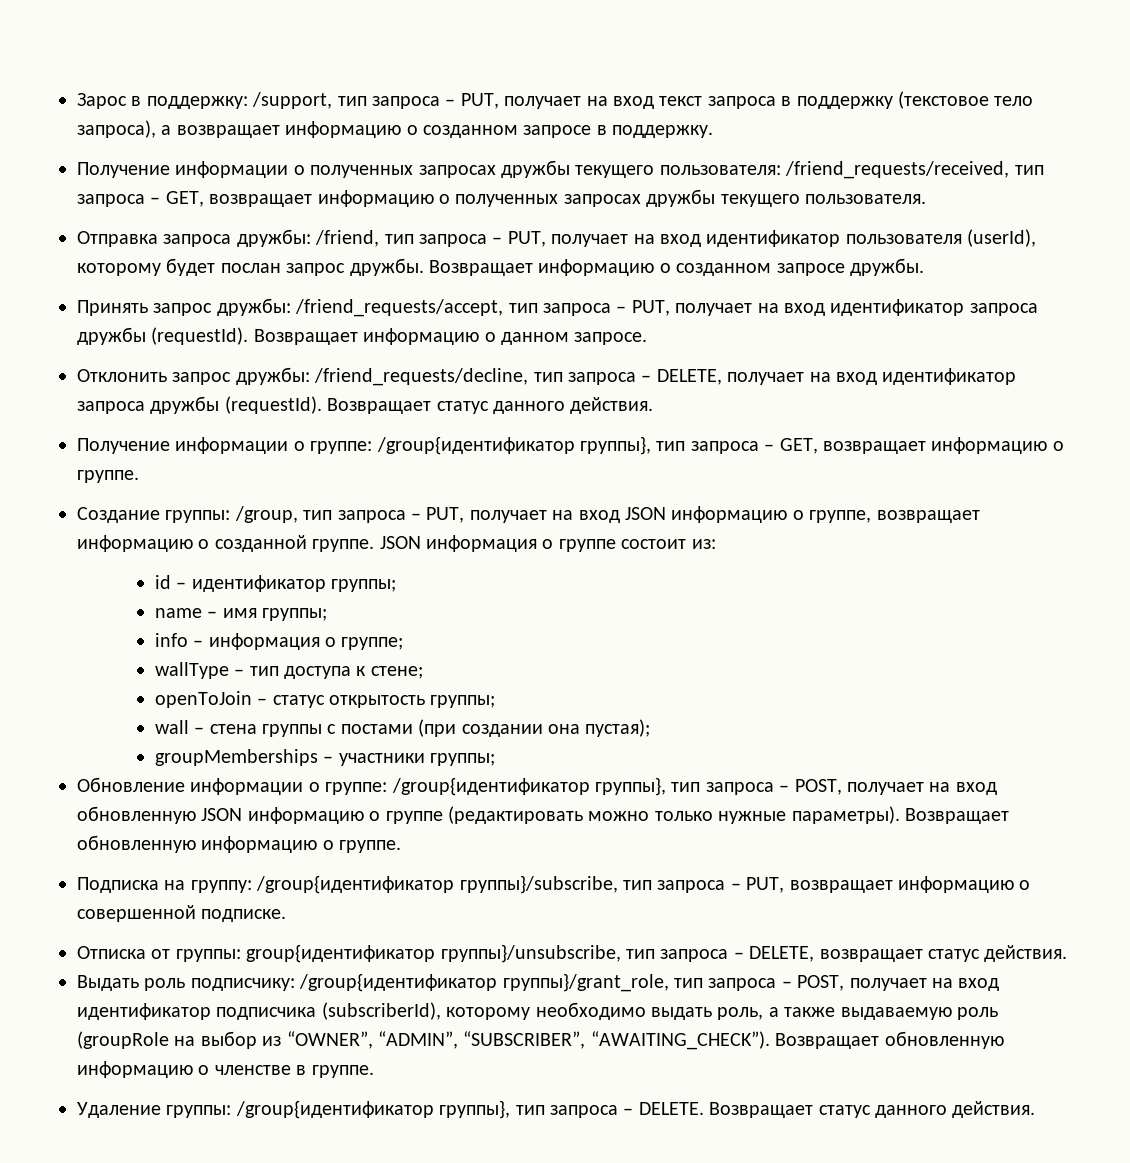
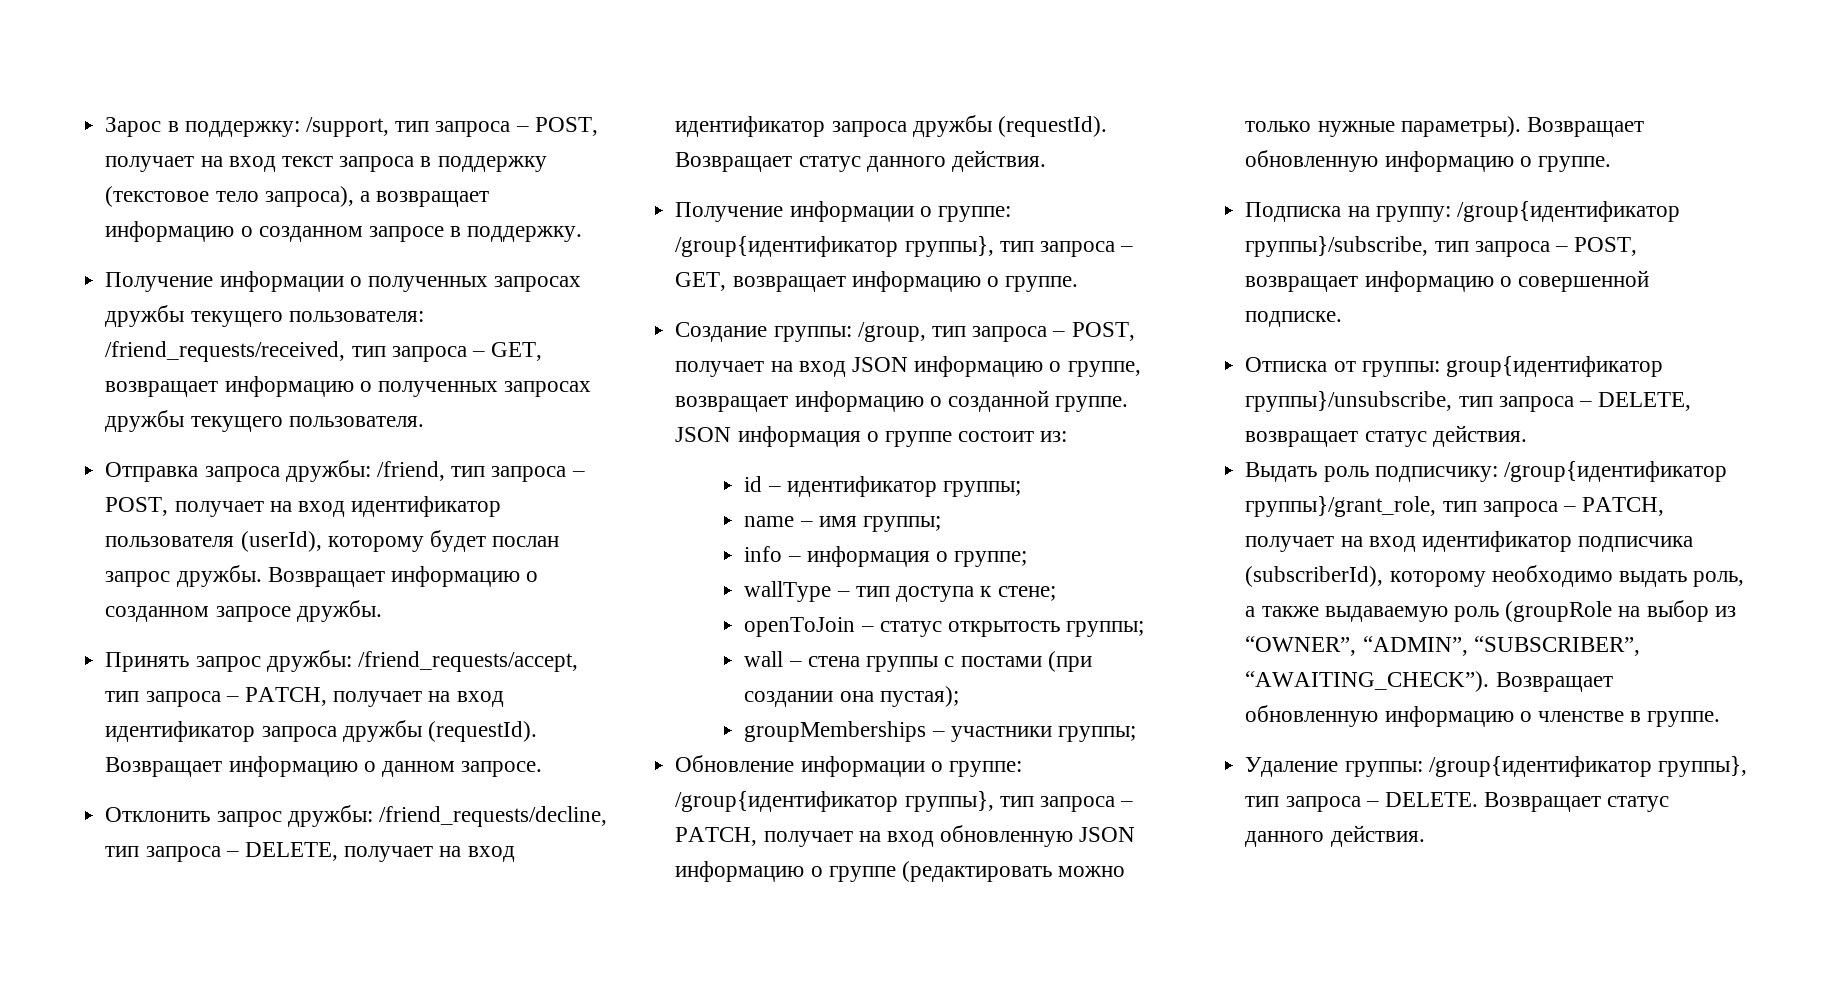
- Зарос в поддержку: /support, тип запроса – PUT, получает на вход текст запроса в поддержку (текстовое тело запроса), а возвращает информацию о созданном запросе в поддержку.
+ Зарос в поддержку: /support, тип запроса – POST, получает на вход текст запроса в поддержку (текстовое тело запроса), а возвращает информацию о созданном запросе в поддержку.
- Отправка запроса дружбы: /friend, тип запроса – PUT, получает на вход идентификатор пользователя (userId), которому будет послан запрос дружбы.
+ Отправка запроса дружбы: /friend, тип запроса – POST, получает на вход идентификатор пользователя (userId), которому будет послан запрос дружбы.
- Принять запрос дружбы: /friend_requests/accept, тип запроса – PUT, получает на вход идентификатор запроса дружбы (requestId).
+ Принять запрос дружбы: /friend_requests/accept, тип запроса – PATCH, получает на вход идентификатор запроса дружбы (requestId).
- Создание группы: /group, тип запроса – PUT, получает на вход JSON информацию о группе, возвращает информацию о созданной группе.
+ Создание группы: /group, тип запроса – POST, получает на вход JSON информацию о группе, возвращает информацию о созданной группе.
- Обновление информации о группе: /group{идентификатор группы}, тип запроса – POST, получает на вход обновленную JSON информацию о группе (редактировать можно только нужные параметры).
+ Обновление информации о группе: /group{идентификатор группы}, тип запроса – PATCH, получает на вход обновленную JSON информацию о группе (редактировать можно только нужные параметры).
- Подписка на группу: /group{идентификатор группы}/subscribe, тип запроса – PUT, возвращает информацию о совершенной подписке.
+ Подписка на группу: /group{идентификатор группы}/subscribe, тип запроса – POST, возвращает информацию о совершенной подписке.
- Выдать роль подписчику: /group{идентификатор группы}/grant_role, тип запроса – POST, получает на вход идентификатор подписчика (subscriberId), которому необходимо выдать роль, а также выдаваемую роль (groupRole на выбор из “OWNER”, “ADMIN”, “SUBSCRIBER”, “AWAITING_CHECK”).
+ Выдать роль подписчику: /group{идентификатор группы}/grant_role, тип запроса – PATCH, получает на вход идентификатор подписчика (subscriberId), которому необходимо выдать роль, а также выдаваемую роль (groupRole на выбор из “OWNER”, “ADMIN”, “SUBSCRIBER”, “AWAITING_CHECK”).

